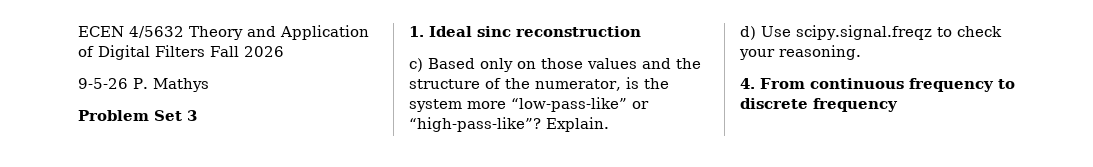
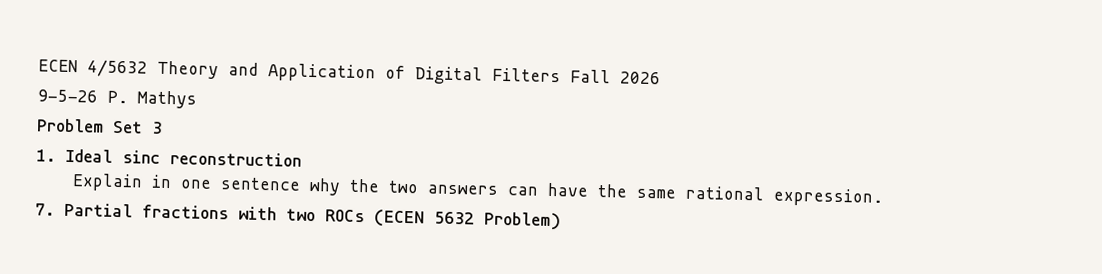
- c) Based only on those values and the structure of the numerator, is the system more “low-pass-like” or “high-pass-like”? Explain.
- d) Use scipy.signal.freqz to check your reasoning.
- 4. From continuous frequency to discrete frequency
+ Explain in one sentence why the two answers can have the same rational expression.
+ 7. Partial fractions with two ROCs (ECEN 5632 Problem)

